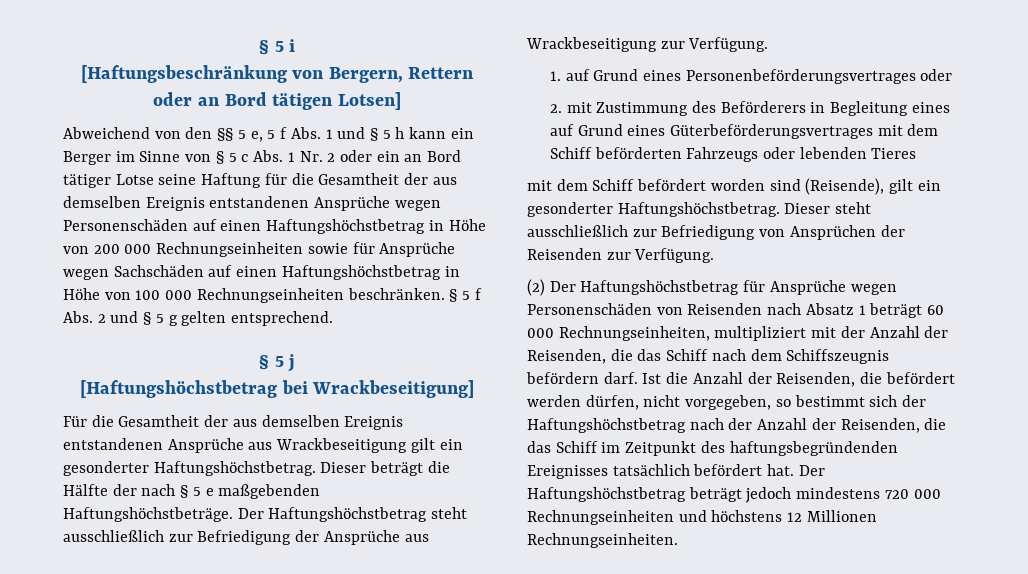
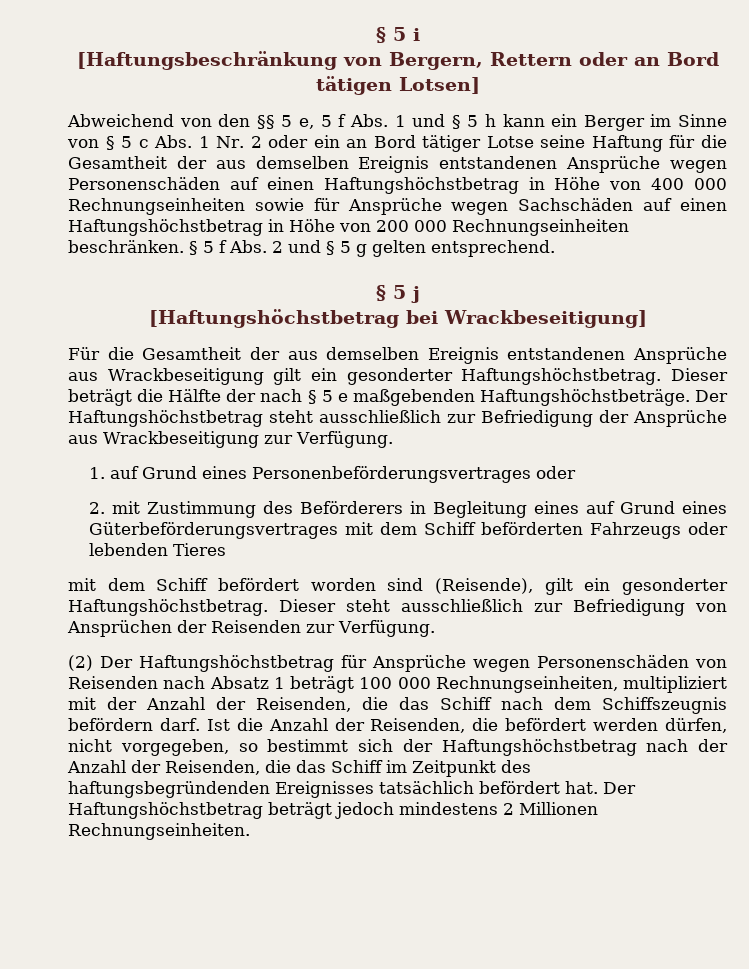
- Abweichend von den §§ 5 e, 5 f Abs. 1 und § 5 h kann ein Berger im Sinne von § 5 c Abs. 1 Nr. 2 oder ein an Bord tätiger Lotse seine Haftung für die Gesamtheit der aus demselben Ereignis entstandenen Ansprüche wegen Personenschäden auf einen Haftungshöchstbetrag in Höhe von 200 000 Rechnungseinheiten sowie für Ansprüche wegen Sachschäden auf einen Haftungshöchstbetrag in Höhe von 100 000 Rechnungseinheiten beschränken.
+ Abweichend von den §§ 5 e, 5 f Abs. 1 und § 5 h kann ein Berger im Sinne von § 5 c Abs. 1 Nr. 2 oder ein an Bord tätiger Lotse seine Haftung für die Gesamtheit der aus demselben Ereignis entstandenen Ansprüche wegen Personenschäden auf einen Haftungshöchstbetrag in Höhe von 400 000 Rechnungseinheiten sowie für Ansprüche wegen Sachschäden auf einen Haftungshöchstbetrag in Höhe von 200 000 Rechnungseinheiten beschränken.
- (2) Der Haftungshöchstbetrag für Ansprüche wegen Personenschäden von Reisenden nach Absatz 1 beträgt 60 000 Rechnungseinheiten, multipliziert mit der Anzahl der Reisenden, die das Schiff nach dem Schiffszeugnis befördern darf.
+ (2) Der Haftungshöchstbetrag für Ansprüche wegen Personenschäden von Reisenden nach Absatz 1 beträgt 100 000 Rechnungseinheiten, multipliziert mit der Anzahl der Reisenden, die das Schiff nach dem Schiffszeugnis befördern darf.
- Der Haftungshöchstbetrag beträgt jedoch mindestens 720 000 Rechnungseinheiten und höchstens 12 Millionen Rechnungseinheiten.
+ Der Haftungshöchstbetrag beträgt jedoch mindestens 2 Millionen Rechnungseinheiten.

